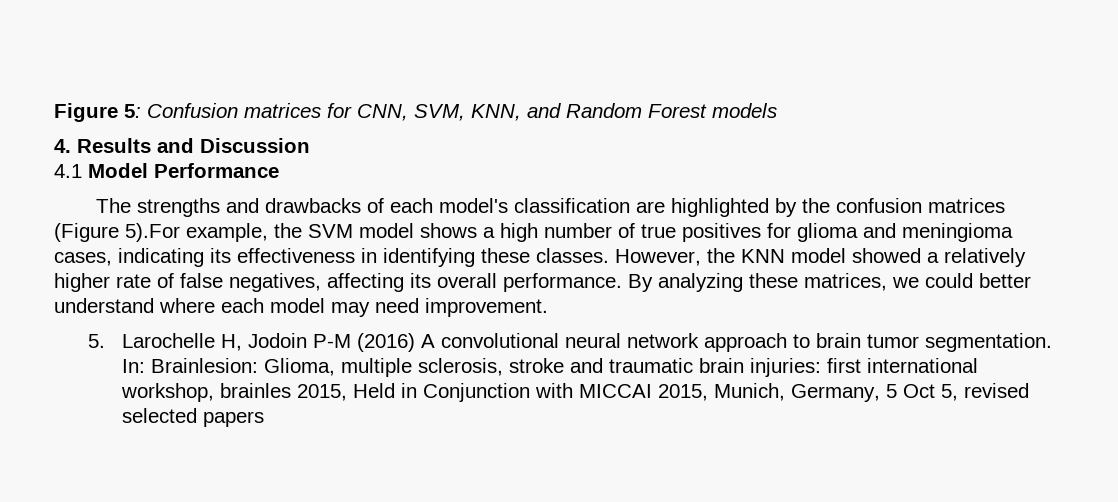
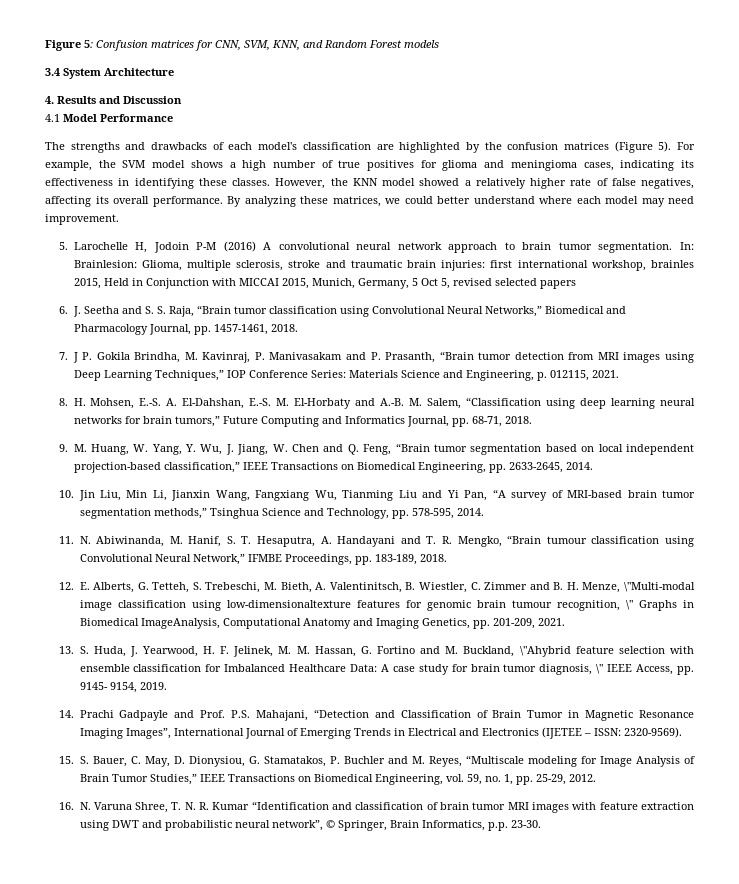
+ 3.4 System Architecture
- The strengths and drawbacks of each model's classification are highlighted by the confusion matrices (Figure 5).For example, the SVM model shows a high number of true positives for glioma and meningioma cases, indicating its effectiveness in identifying these classes.
+ The strengths and drawbacks of each model's classification are highlighted by the confusion matrices (Figure 5). For example, the SVM model shows a high number of true positives for glioma and meningioma cases, indicating its effectiveness in identifying these classes.
+ 6. J. Seetha and S. S. Raja, “Brain tumor classification using Convolutional Neural Networks,” Biomedical and Pharmacology Journal, pp. 1457-1461, 2018.
+ 7. J P. Gokila Brindha, M. Kavinraj, P. Manivasakam and P. Prasanth, “Brain tumor detection from MRI images using Deep Learning Techniques,” IOP Conference Series: Materials Science and Engineering, p. 012115, 2021.
+ 8. H. Mohsen, E.-S. A. El-Dahshan, E.-S. M. El-Horbaty and A.-B. M. Salem, “Classification using deep learning neural networks for brain tumors,” Future Computing and Informatics Journal, pp. 68-71, 2018.
+ 9. M. Huang, W. Yang, Y. Wu, J. Jiang, W. Chen and Q. Feng, “Brain tumor segmentation based on local independent projection-based classification,” IEEE Transactions on Biomedical Engineering, pp. 2633-2645, 2014.
+ 10. Jin Liu, Min Li, Jianxin Wang, Fangxiang Wu, Tianming Liu and Yi Pan, “A survey of MRI-based brain tumor segmentation methods,” Tsinghua Science and Technology, pp. 578-595, 2014.
+ 11. N. Abiwinanda, M. Hanif, S. T. Hesaputra, A. Handayani and T. R. Mengko, “Brain tumour classification using Convolutional Neural Network,” IFMBE Proceedings, pp. 183-189, 2018.
+ 12. E. Alberts, G. Tetteh, S. Trebeschi, M. Bieth, A. Valentinitsch, B. Wiestler, C. Zimmer and B. H. Menze, \"Multi-modal image classification using low-dimensionaltexture features for genomic brain tumour recognition, \" Graphs in Biomedical ImageAnalysis, Computational Anatomy and Imaging Genetics, pp. 201-209, 2021.
+ 13. S. Huda, J. Yearwood, H. F. Jelinek, M. M. Hassan, G. Fortino and M. Buckland, \"Ahybrid feature selection with ensemble classification for Imbalanced Healthcare Data: A case study for brain tumor diagnosis, \" IEEE Access, pp. 9145- 9154, 2019.
+ 14. Prachi Gadpayle and Prof. P.S. Mahajani, “Detection and Classification of Brain Tumor in Magnetic Resonance Imaging Images”, International Journal of Emerging Trends in Electrical and Electronics (IJETEE – ISSN: 2320-9569).
+ 15. S. Bauer, C. May, D. Dionysiou, G. Stamatakos, P. Buchler and M. Reyes, “Multiscale modeling for Image Analysis of Brain Tumor Studies,” IEEE Transactions on Biomedical Engineering, vol. 59, no. 1, pp. 25-29, 2012.
+ 16. N. Varuna Shree, T. N. R. Kumar “Identification and classification of brain tumor MRI images with feature extraction using DWT and probabilistic neural network”, © Springer, Brain Informatics, p.p. 23-30.

